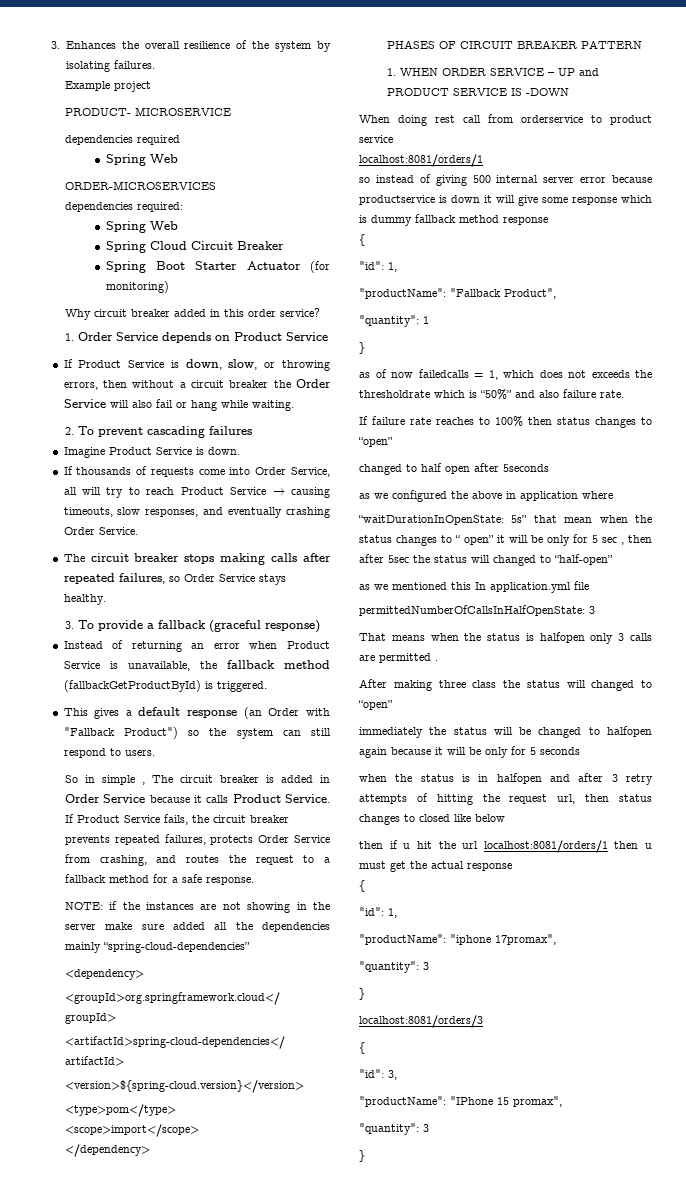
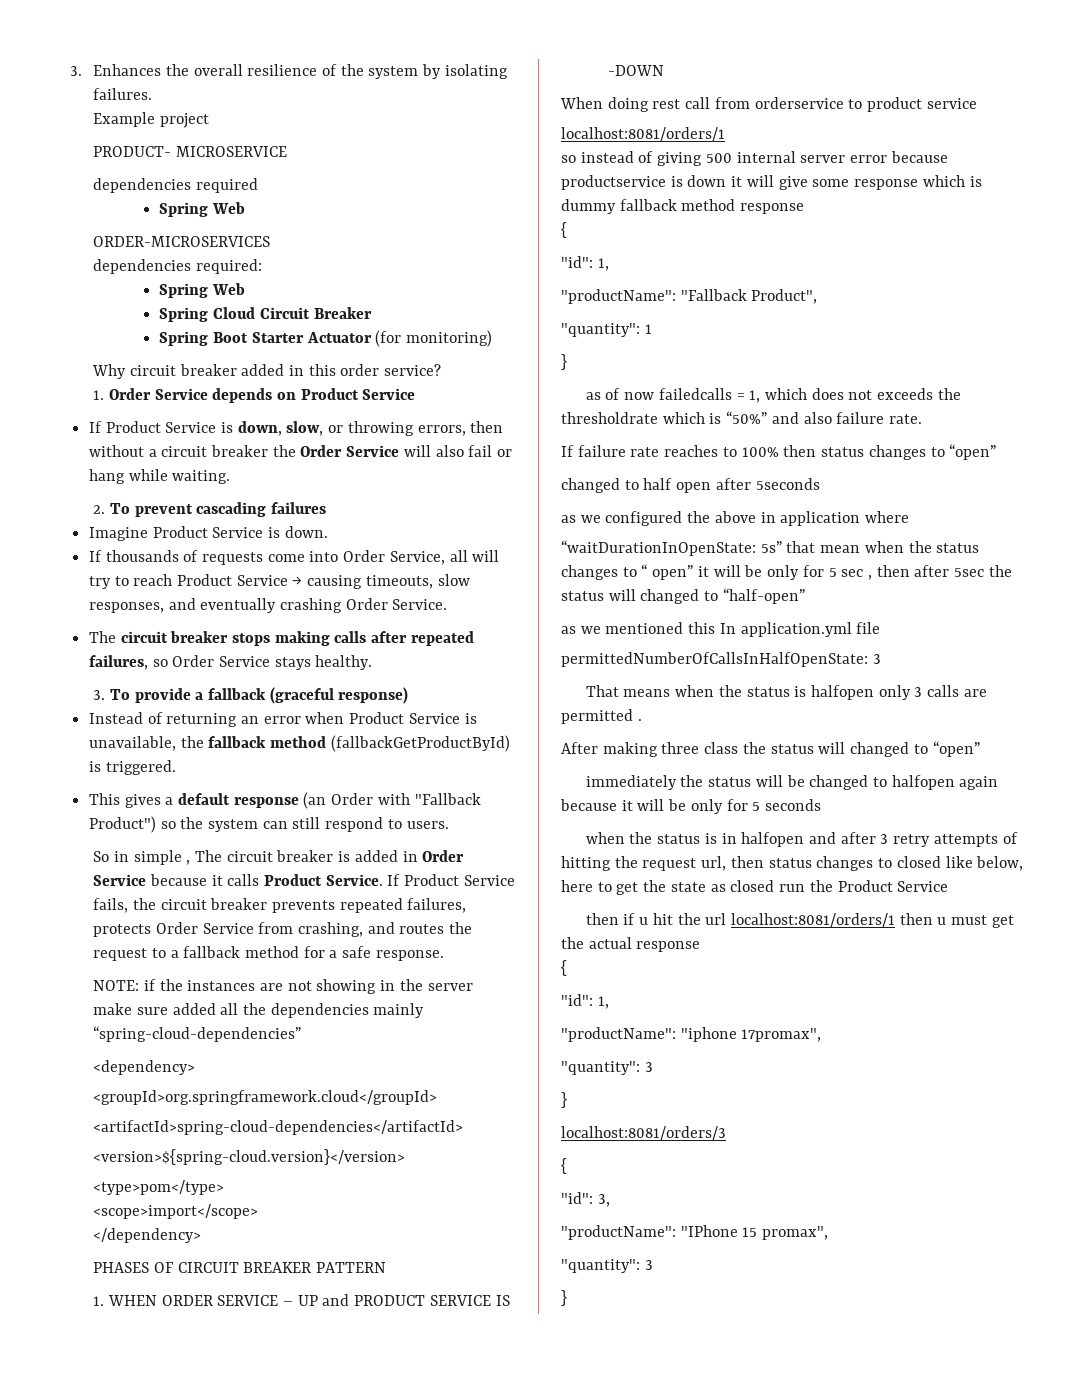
- when the status is in halfopen and after 3 retry attempts of hitting the request url, then status changes to closed like below
+ when the status is in halfopen and after 3 retry attempts of hitting the request url, then status changes to closed like below, here to get the state as closed run the Product Service

